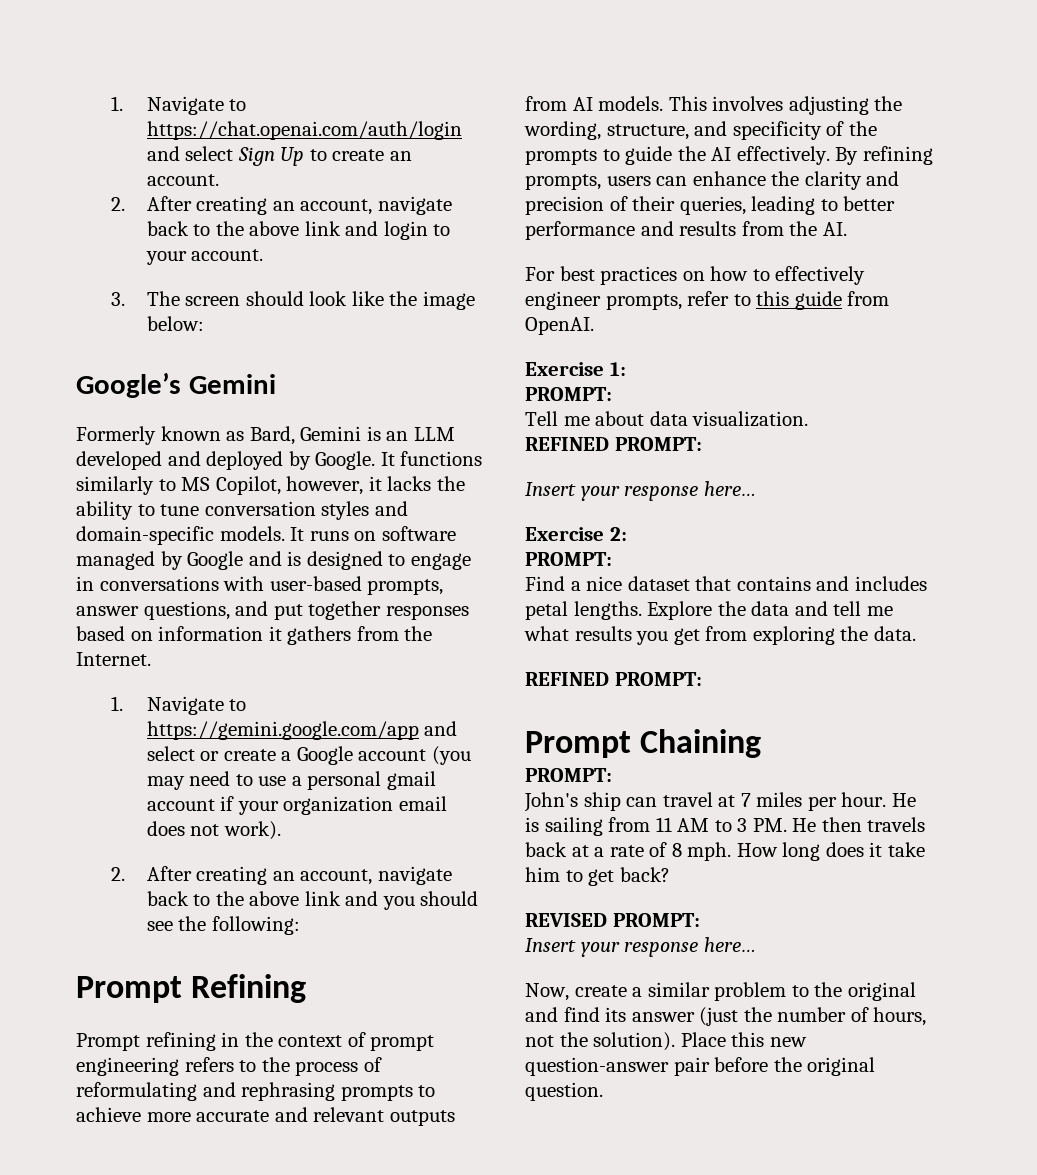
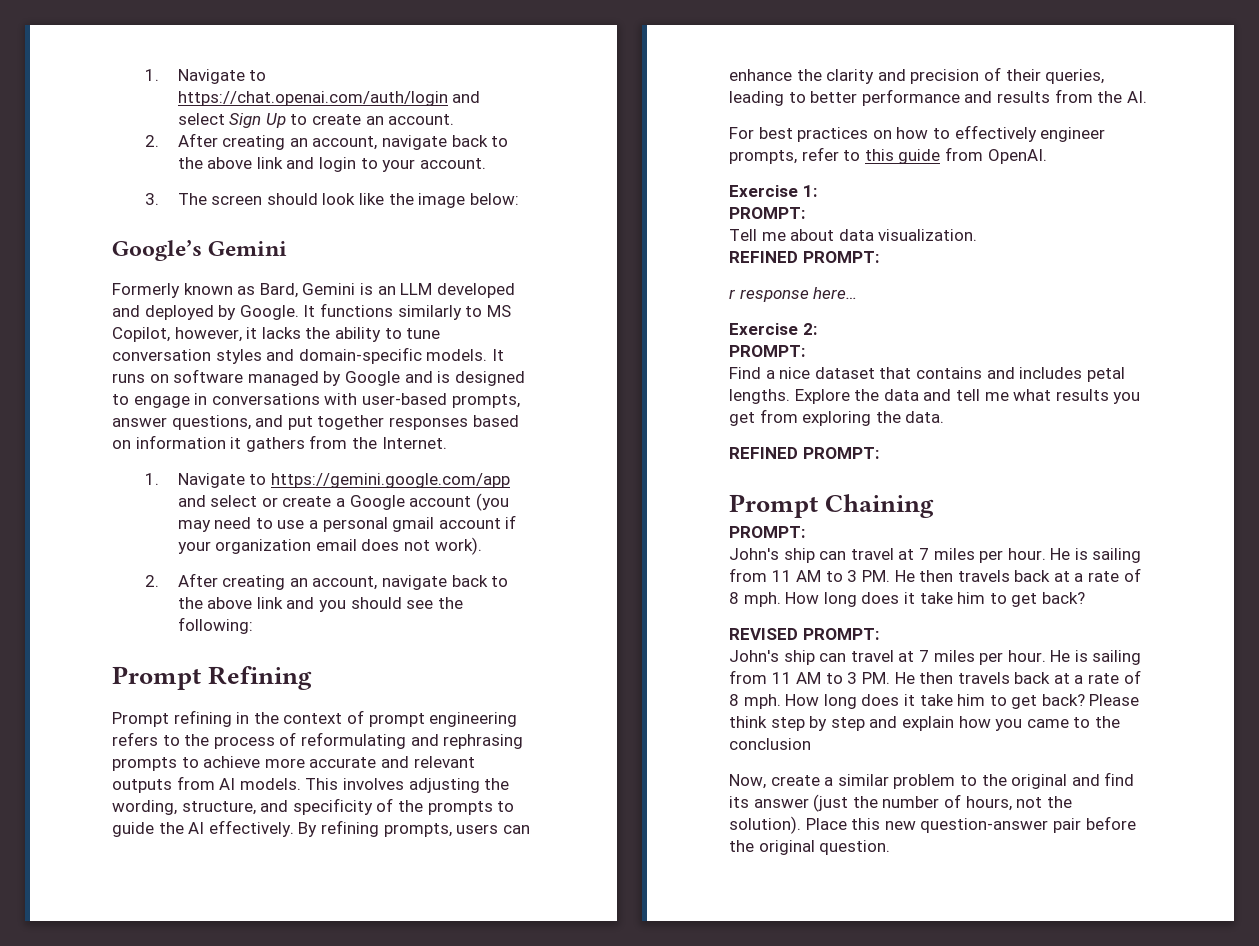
  Tell me about data visualization.
  REFINED PROMPT:
- Insert your response here…
+ r response here…
  REVISED PROMPT:
- Insert your response here…
+ John's ship can travel at 7 miles per hour. He is sailing from 11 AM to 3 PM. He then travels back at a rate of 8 mph. How long does it take him to get back? Please think step by step and explain how you came to the conclusion

